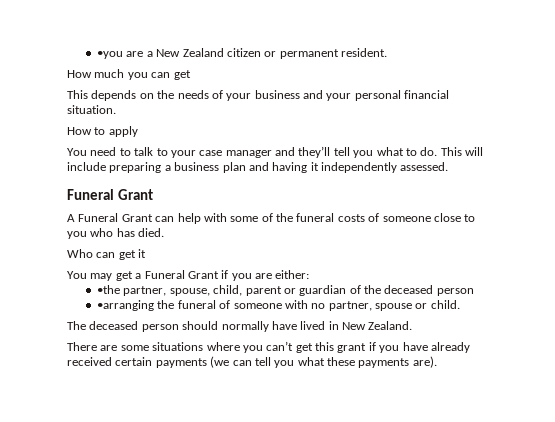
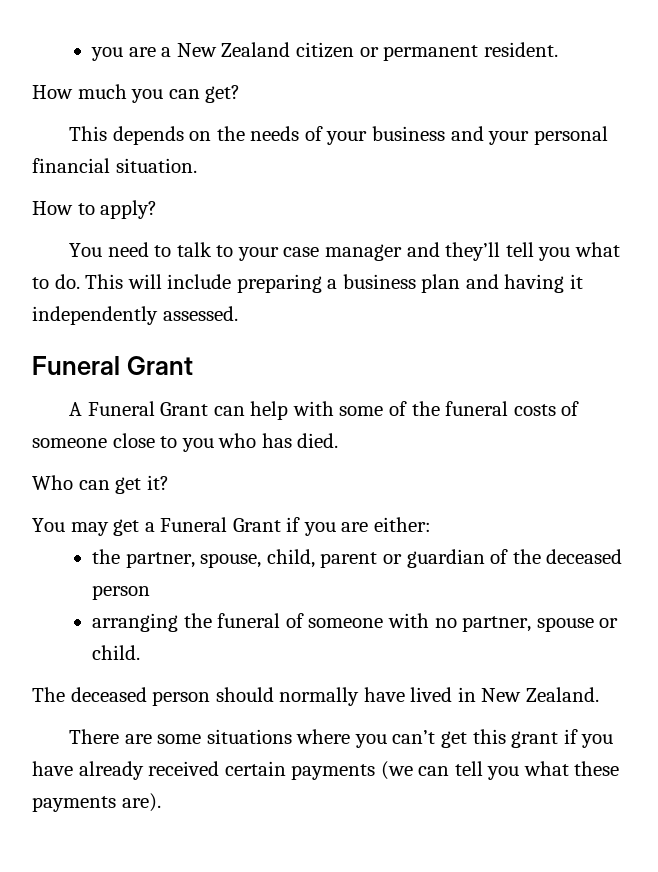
- •you are a New Zealand citizen or permanent resident.
+ you are a New Zealand citizen or permanent resident.
- How much you can get
+ How much you can get?
- How to apply
+ How to apply?
- Who can get it
+ Who can get it?
- •the partner, spouse, child, parent or guardian of the deceased person
+ the partner, spouse, child, parent or guardian of the deceased person
- •arranging the funeral of someone with no partner, spouse or child.
+ arranging the funeral of someone with no partner, spouse or child.

